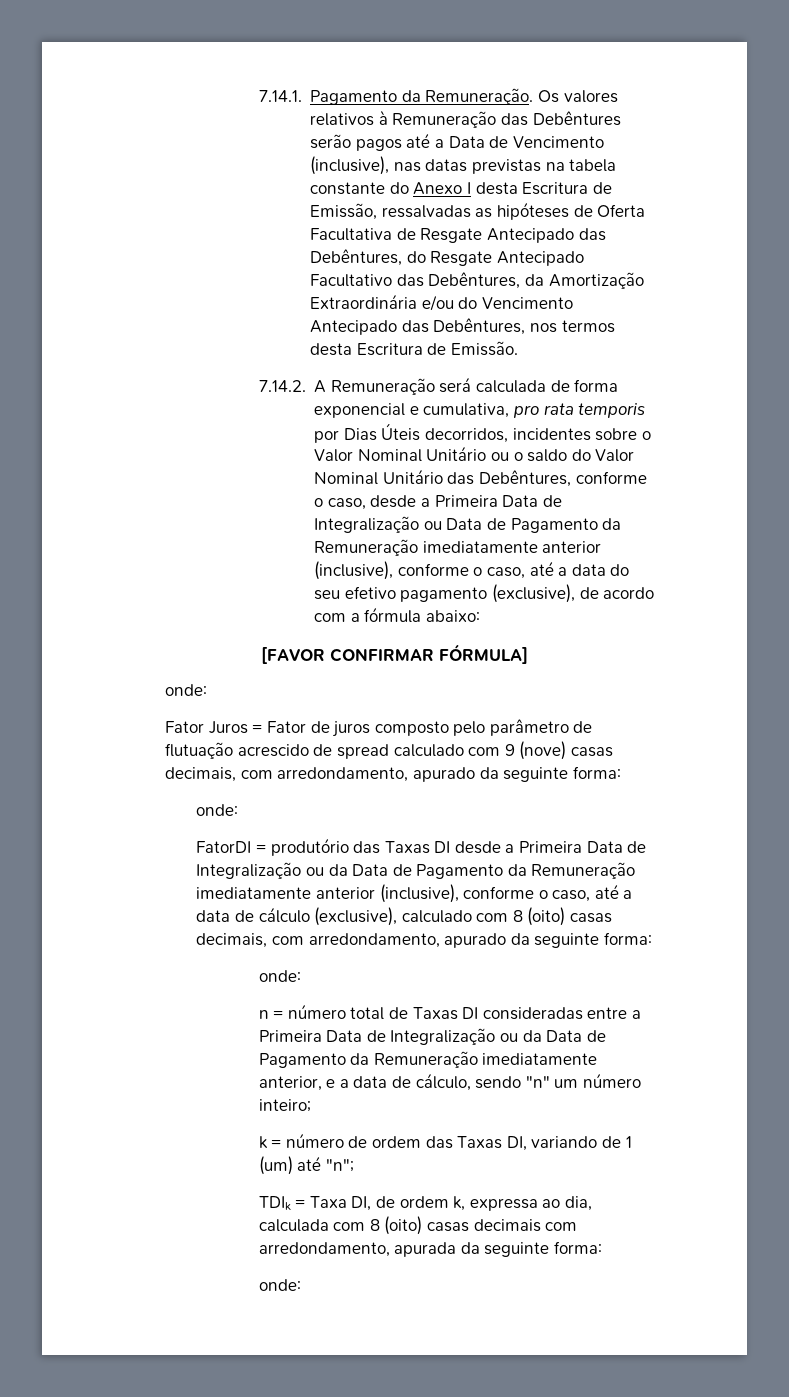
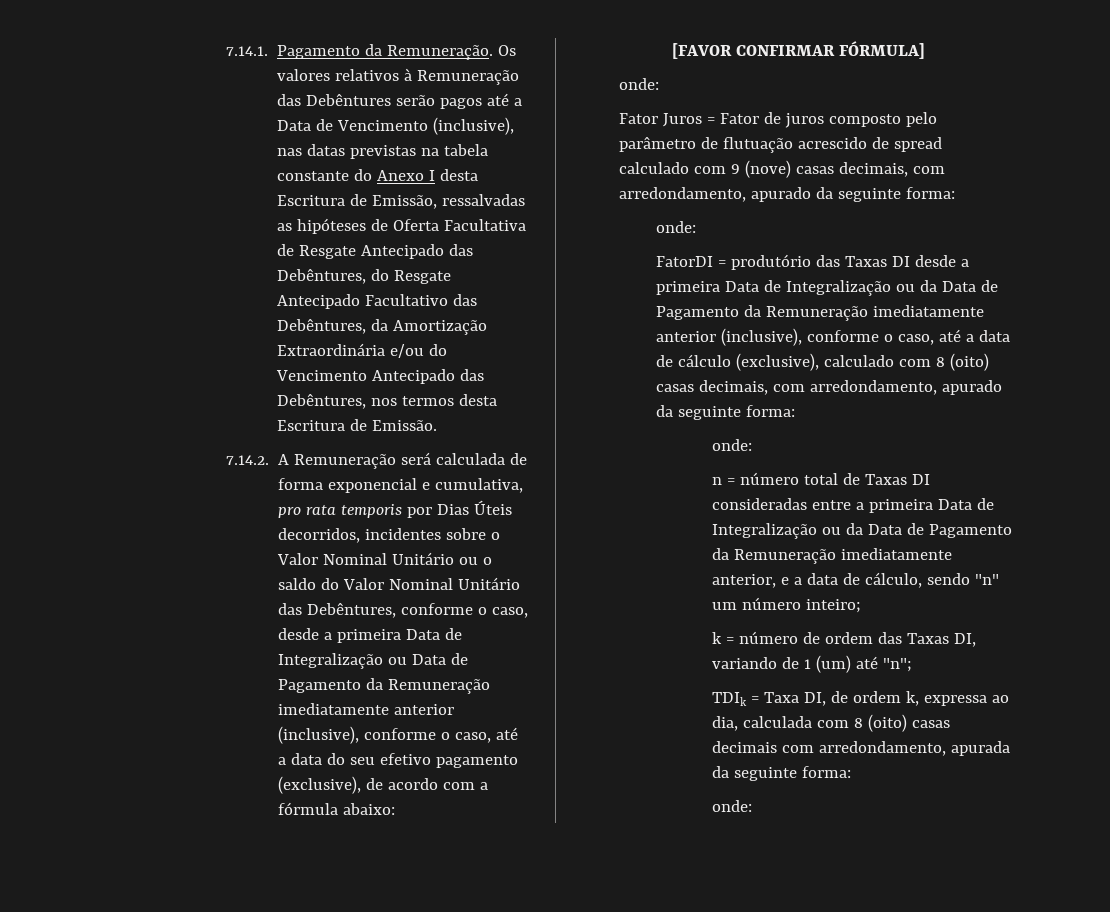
- 7.14.2. A Remuneração será calculada de forma exponencial e cumulativa, pro rata temporis por Dias Úteis decorridos, incidentes sobre o Valor Nominal Unitário ou o saldo do Valor Nominal Unitário das Debêntures, conforme o caso, desde a Primeira Data de Integralização ou Data de Pagamento da Remuneração imediatamente anterior (inclusive), conforme o caso, até a data do seu efetivo pagamento (exclusive), de acordo com a fórmula abaixo:
+ 7.14.2. A Remuneração será calculada de forma exponencial e cumulativa, pro rata temporis por Dias Úteis decorridos, incidentes sobre o Valor Nominal Unitário ou o saldo do Valor Nominal Unitário das Debêntures, conforme o caso, desde a primeira Data de Integralização ou Data de Pagamento da Remuneração imediatamente anterior (inclusive), conforme o caso, até a data do seu efetivo pagamento (exclusive), de acordo com a fórmula abaixo:
- FatorDI = produtório das Taxas DI desde a Primeira Data de Integralização ou da Data de Pagamento da Remuneração imediatamente anterior (inclusive), conforme o caso, até a data de cálculo (exclusive), calculado com 8 (oito) casas decimais, com arredondamento, apurado da seguinte forma:
+ FatorDI = produtório das Taxas DI desde a primeira Data de Integralização ou da Data de Pagamento da Remuneração imediatamente anterior (inclusive), conforme o caso, até a data de cálculo (exclusive), calculado com 8 (oito) casas decimais, com arredondamento, apurado da seguinte forma:
- n = número total de Taxas DI consideradas entre a Primeira Data de Integralização ou da Data de Pagamento da Remuneração imediatamente anterior, e a data de cálculo, sendo "n" um número inteiro;
+ n = número total de Taxas DI consideradas entre a primeira Data de Integralização ou da Data de Pagamento da Remuneração imediatamente anterior, e a data de cálculo, sendo "n" um número inteiro;

